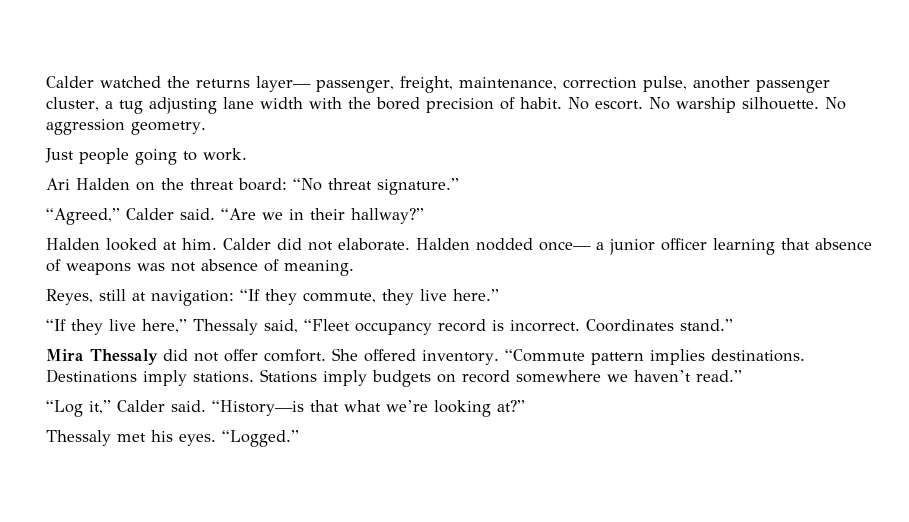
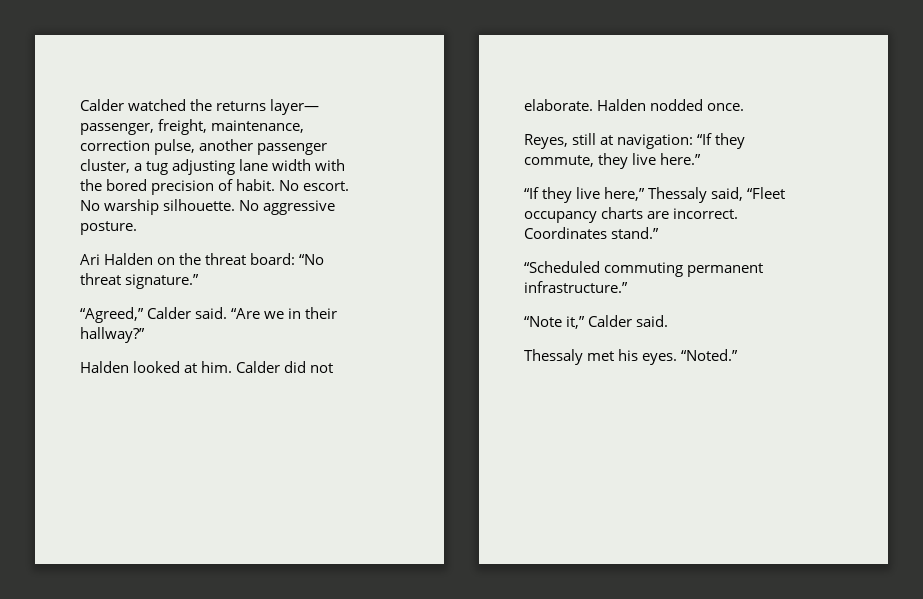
- No aggression geometry.
- Just people going to work.
+ No aggressive posture.
- Halden nodded once— a junior officer learning that absence of weapons was not absence of meaning.
+ Halden nodded once.
- “If they live here,” Thessaly said, “Fleet occupancy record is incorrect.
+ “If they live here,” Thessaly said, “Fleet occupancy charts are incorrect.
- Mira Thessaly did not offer comfort. She offered inventory. “Commute pattern implies destinations. Destinations imply stations. Stations imply budgets on record somewhere we haven’t read.”
- “Log it,” Calder said. “History—is that what we’re looking at?”
+ “Scheduled commuting permanent infrastructure.”
+ “Note it,” Calder said.
- “Logged.”
+ “Noted.”

